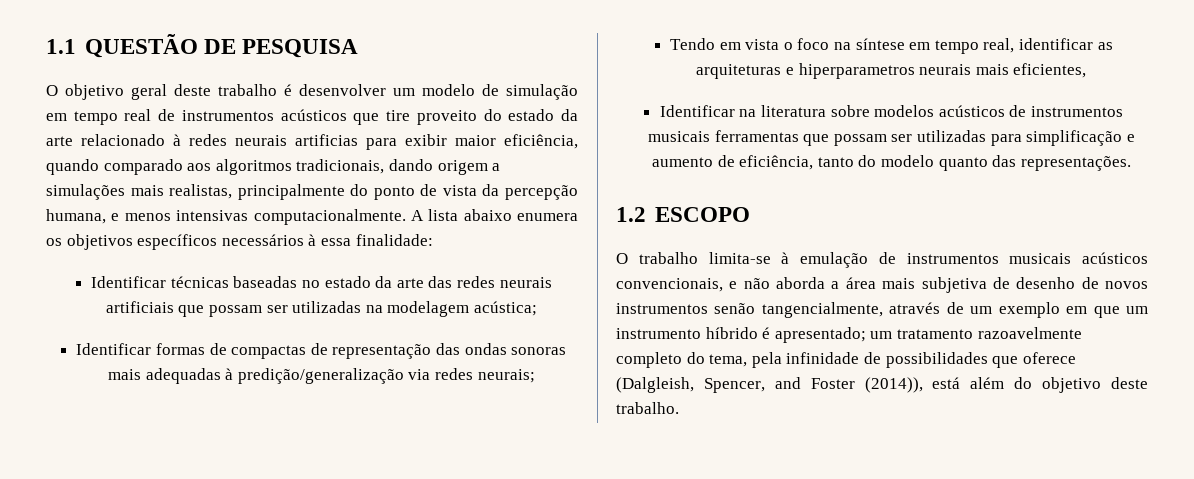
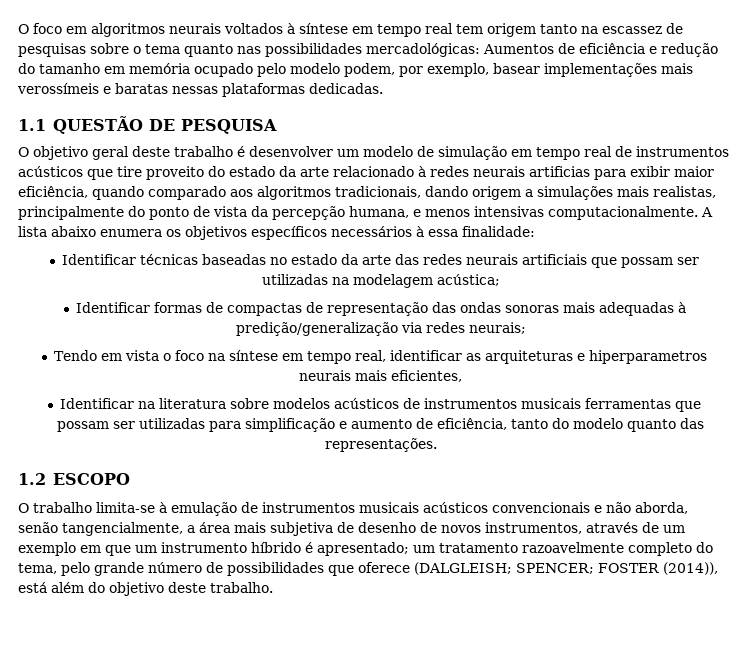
+ O foco em algoritmos neurais voltados à síntese em tempo real tem origem tanto na escassez de pesquisas sobre o tema quanto nas possibilidades mercadológicas: Aumentos de eficiência e redução do tamanho em memória ocupado pelo modelo podem, por exemplo, basear implementações mais verossímeis e baratas nessas plataformas dedicadas.
- O trabalho limita-se à emulação de instrumentos musicais acústicos convencionais, e não aborda a área mais subjetiva de desenho de novos instrumentos senão tangencialmente, através de um exemplo em que um instrumento híbrido é apresentado; um tratamento razoavelmente completo do tema, pela infinidade de possibilidades que oferece (Dalgleish, Spencer, and Foster (2014)), está além do objetivo deste trabalho.
+ O trabalho limita-se à emulação de instrumentos musicais acústicos convencionais e não aborda, senão tangencialmente, a área mais subjetiva de desenho de novos instrumentos, através de um exemplo em que um instrumento híbrido é apresentado; um tratamento razoavelmente completo do tema, pelo grande número de possibilidades que oferece (DALGLEISH; SPENCER; FOSTER (2014)), está além do objetivo deste trabalho.

